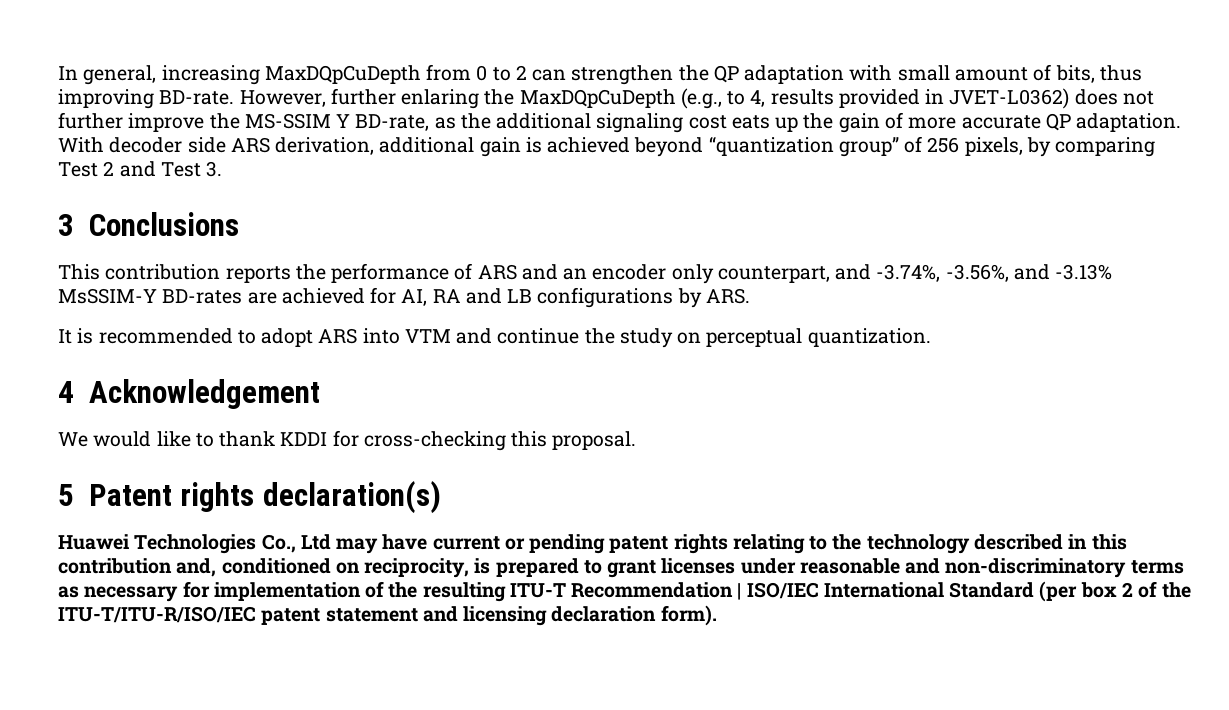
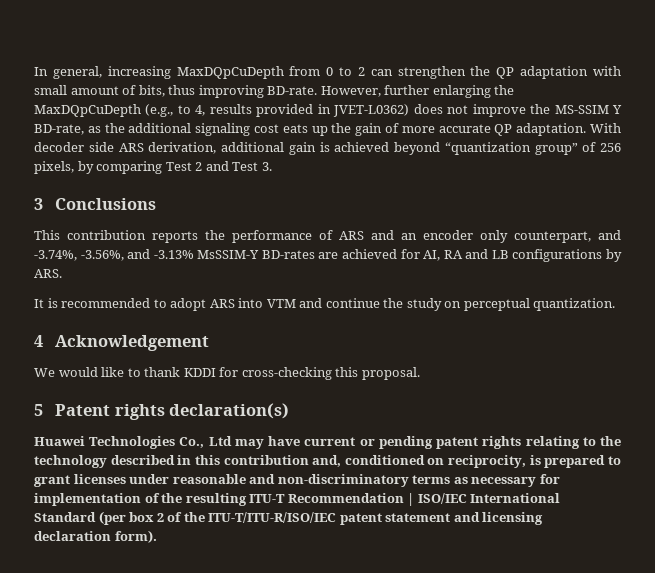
- However, further enlaring the MaxDQpCuDepth (e.g., to 4, results provided in JVET-L0362) does not further improve the MS-SSIM Y BD-rate, as the additional signaling cost eats up the gain of more accurate QP adaptation.
+ However, further enlarging the MaxDQpCuDepth (e.g., to 4, results provided in JVET-L0362) does not improve the MS-SSIM Y BD-rate, as the additional signaling cost eats up the gain of more accurate QP adaptation.

